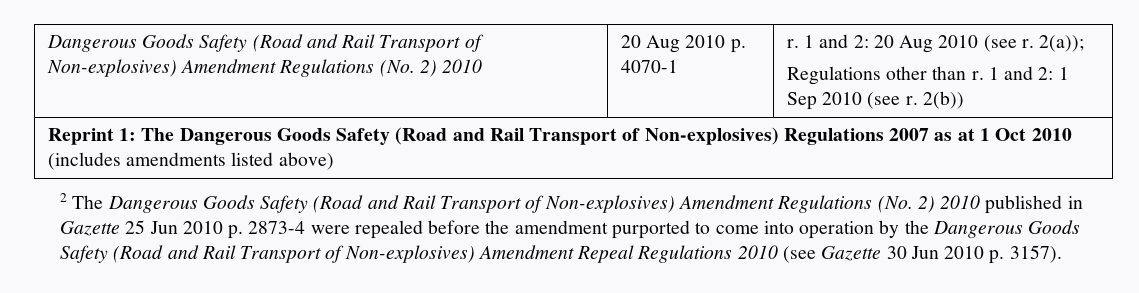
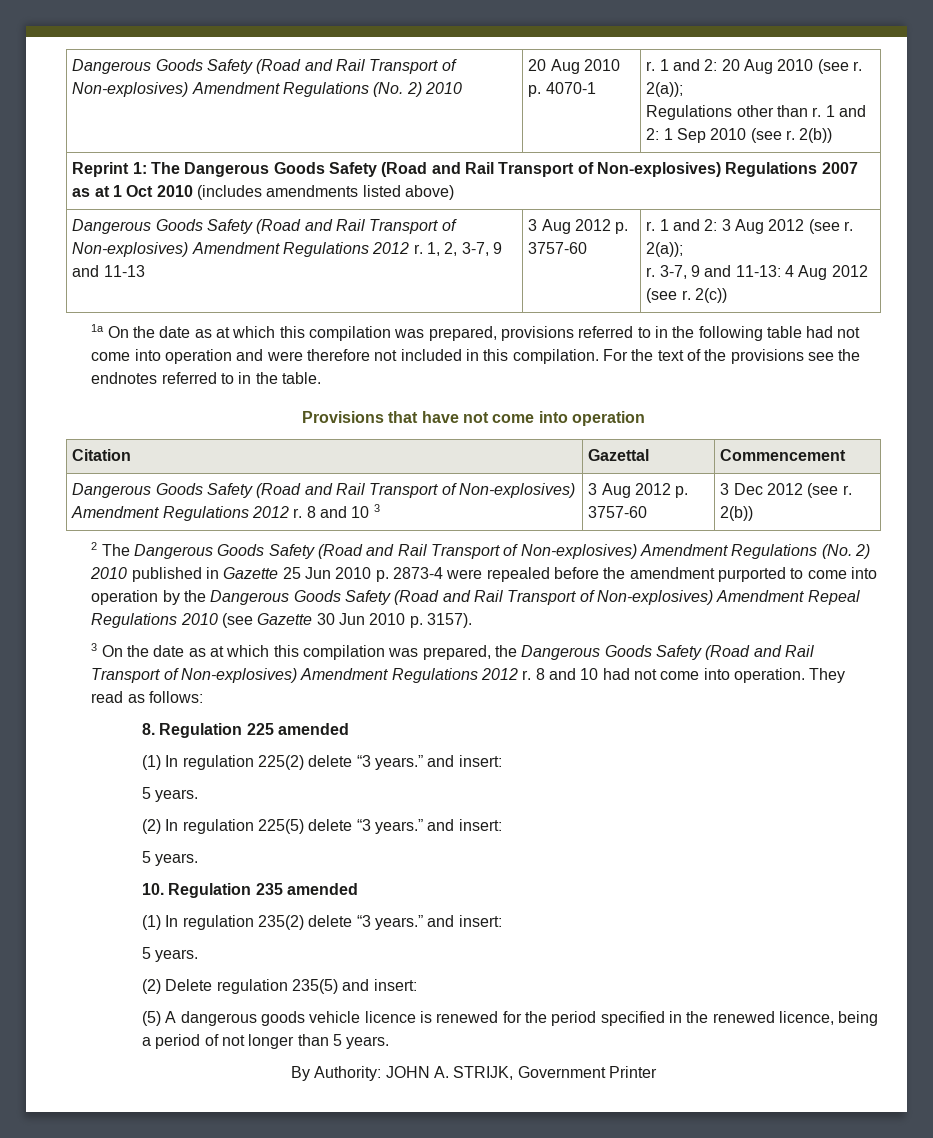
+ Dangerous Goods Safety (Road and Rail Transport of Non-explosives) Amendment Regulations 2012 r. 1, 2, 3-7, 9 and 11-13 | 3 Aug 2012 p. 3757-60 | r. 1 and 2: 3 Aug 2012 (see r. 2(a));
+ r. 3-7, 9 and 11-13: 4 Aug 2012 (see r. 2(c))
+ 1a On the date as at which this compilation was prepared, provisions referred to in the following table had not come into operation and were therefore not included in this compilation. For the text of the provisions see the endnotes referred to in the table.
+ Provisions that have not come into operation
+ Citation | Gazettal | Commencement
+ Dangerous Goods Safety (Road and Rail Transport of Non-explosives) Amendment Regulations 2012 r. 8 and 10 3 | 3 Aug 2012 p. 3757-60 | 3 Dec 2012 (see r. 2(b))
+ 3 On the date as at which this compilation was prepared, the Dangerous Goods Safety (Road and Rail Transport of Non-explosives) Amendment Regulations 2012 r. 8 and 10 had not come into operation. They read as follows:
+ 8. Regulation 225 amended
+ (1) In regulation 225(2) delete “3 years.” and insert:
+ 5 years.
+ (2) In regulation 225(5) delete “3 years.” and insert:
+ 5 years.
+ 10. Regulation 235 amended
+ (1) In regulation 235(2) delete “3 years.” and insert:
+ 5 years.
+ (2) Delete regulation 235(5) and insert:
+ (5) A dangerous goods vehicle licence is renewed for the period specified in the renewed licence, being a period of not longer than 5 years.
+ By Authority: JOHN A. STRIJK, Government Printer

